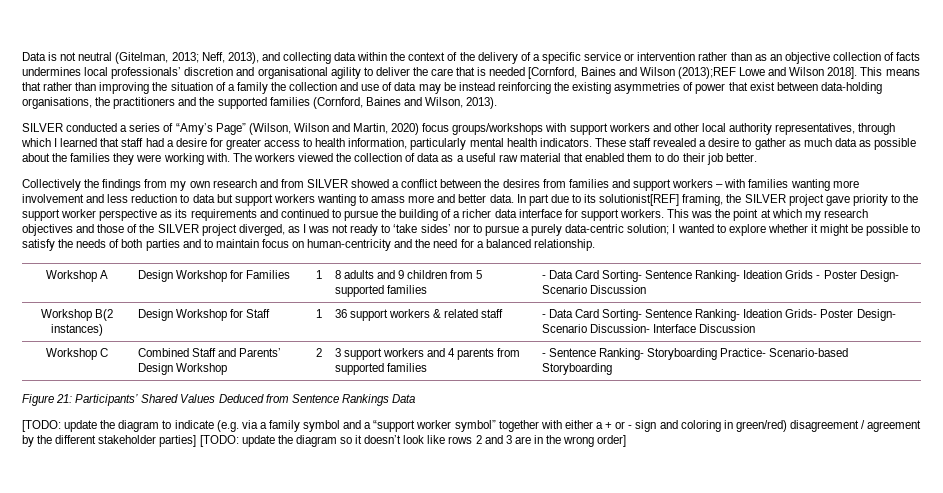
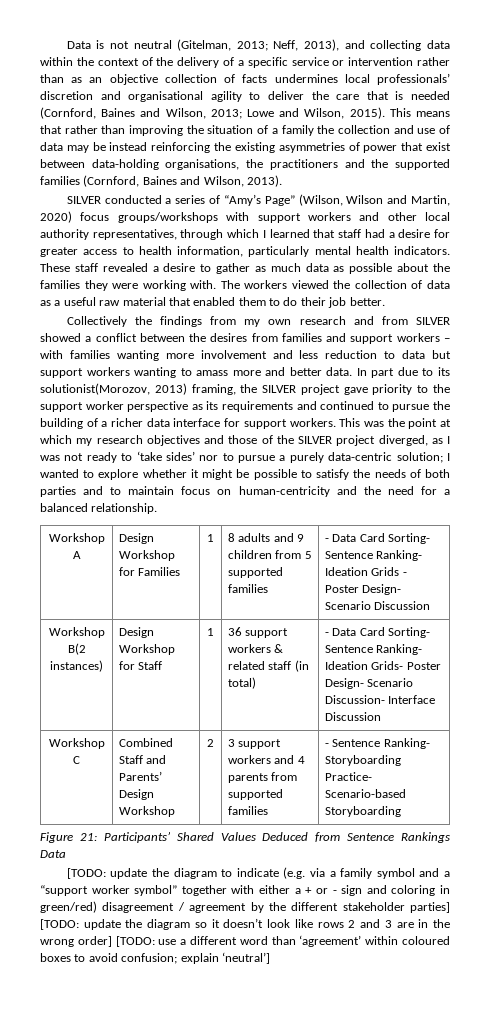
- Data is not neutral (Gitelman, 2013; Neff, 2013), and collecting data within the context of the delivery of a specific service or intervention rather than as an objective collection of facts undermines local professionals’ discretion and organisational agility to deliver the care that is needed [Cornford, Baines and Wilson (2013);REF Lowe and Wilson 2018].
+ Data is not neutral (Gitelman, 2013; Neff, 2013), and collecting data within the context of the delivery of a specific service or intervention rather than as an objective collection of facts undermines local professionals’ discretion and organisational agility to deliver the care that is needed (Cornford, Baines and Wilson, 2013; Lowe and Wilson, 2015).
- In part due to its solutionist[REF] framing, the SILVER project gave priority to the support worker perspective as its requirements and continued to pursue the building of a richer data interface for support workers.
+ In part due to its solutionist(Morozov, 2013) framing, the SILVER project gave priority to the support worker perspective as its requirements and continued to pursue the building of a richer data interface for support workers.
- Workshop B(2 instances) | Design Workshop for Staff | 1 | 36 support workers & related staff | - Data Card Sorting- Sentence Ranking- Ideation Grids- Poster Design- Scenario Discussion- Interface Discussion
+ Workshop B(2 instances) | Design Workshop for Staff | 1 | 36 support workers & related staff (in total) | - Data Card Sorting- Sentence Ranking- Ideation Grids- Poster Design- Scenario Discussion- Interface Discussion
- [TODO: update the diagram to indicate (e.g. via a family symbol and a “support worker symbol” together with either a + or - sign and coloring in green/red) disagreement / agreement by the different stakeholder parties] [TODO: update the diagram so it doesn’t look like rows 2 and 3 are in the wrong order]
+ [TODO: update the diagram to indicate (e.g. via a family symbol and a “support worker symbol” together with either a + or - sign and coloring in green/red) disagreement / agreement by the different stakeholder parties] [TODO: update the diagram so it doesn’t look like rows 2 and 3 are in the wrong order] [TODO: use a different word than ‘agreement’ within coloured boxes to avoid confusion; explain ‘neutral’]

